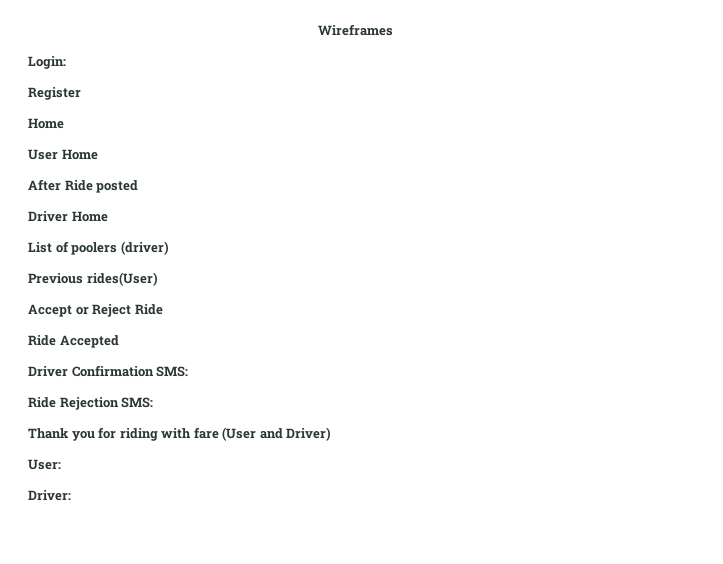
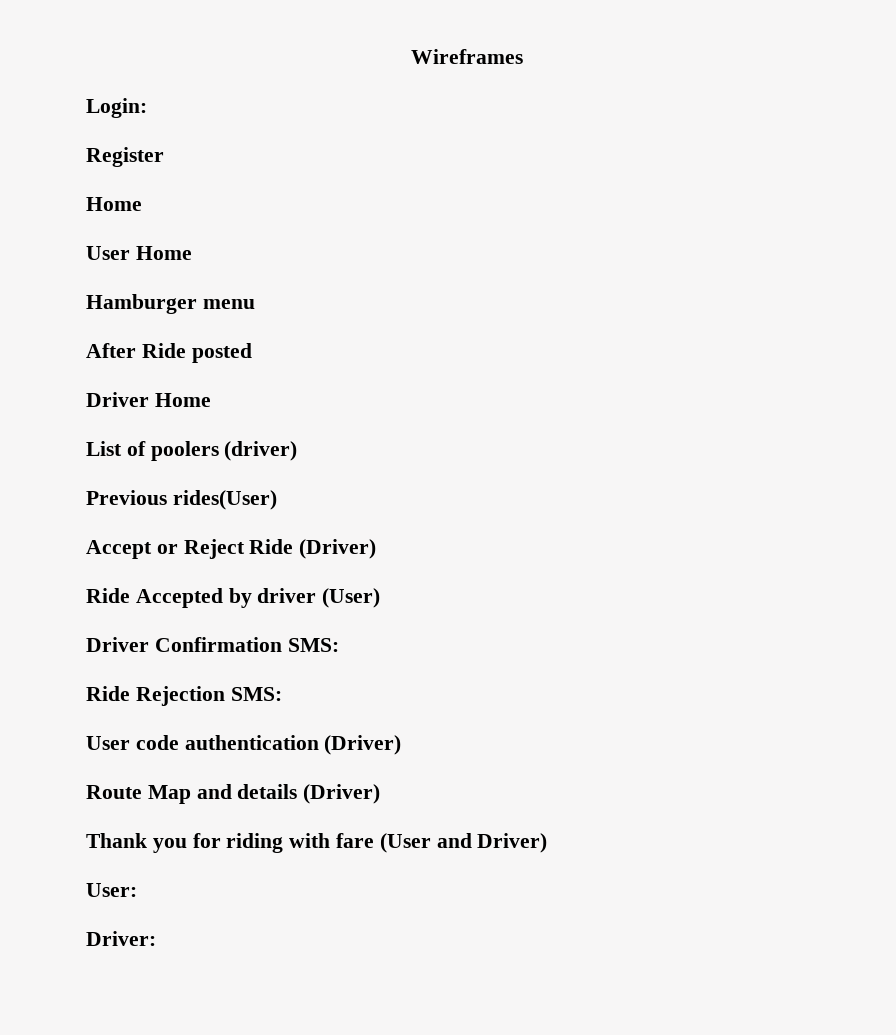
+ Hamburger menu
- Accept or Reject Ride
+ Accept or Reject Ride (Driver)
- Ride Accepted
+ Ride Accepted by driver (User)
+ User code authentication (Driver)
+ Route Map and details (Driver)

